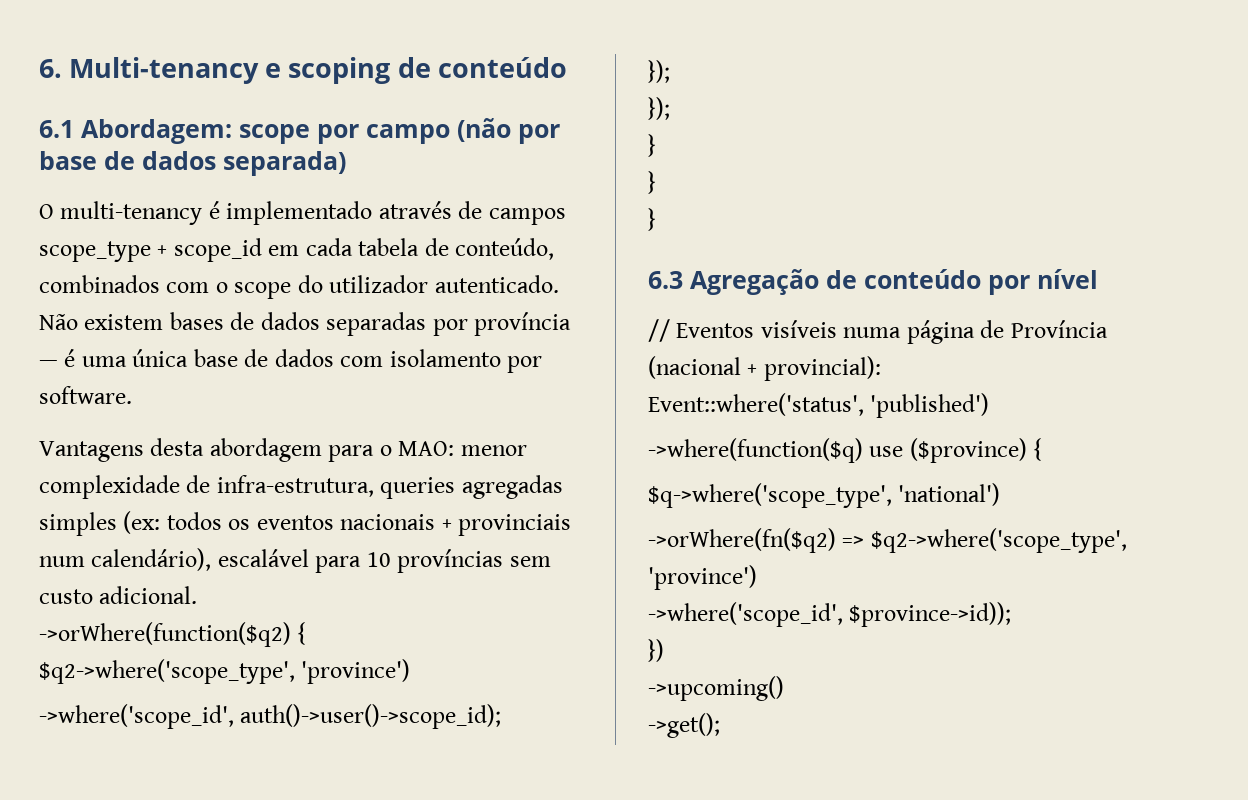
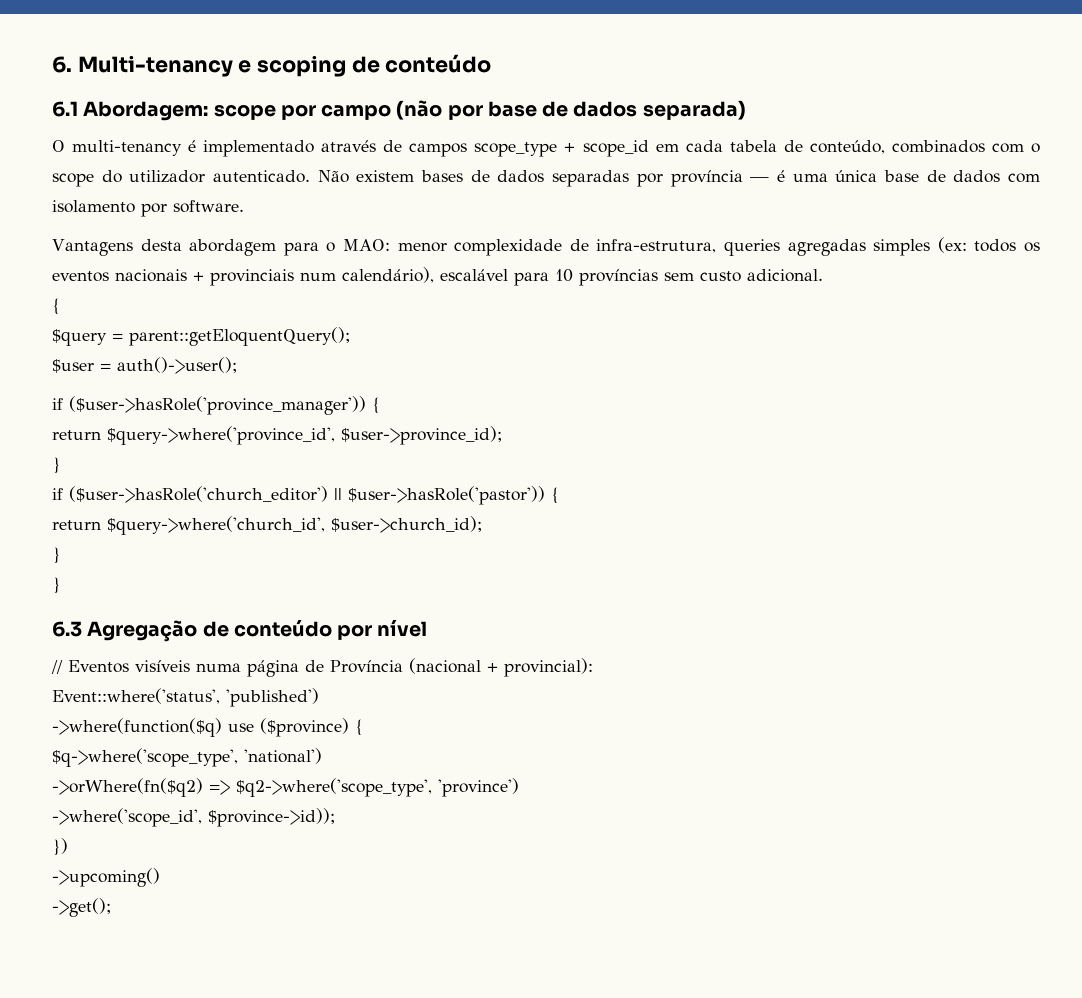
  Vantagens desta abordagem para o MAO: menor complexidade de infra-estrutura, queries agregadas simples (ex: todos os eventos nacionais + provinciais num calendário), escalável para 10 províncias sem custo adicional.
- ->orWhere(function($q2) {
- $q2->where('scope_type', 'province')
- ->where('scope_id', auth()->user()->scope_id);
- });
- });
+ {
+ $query = parent::getEloquentQuery();
+ $user = auth()->user();
+ if ($user->hasRole('province_manager')) {
+ return $query->where('province_id', $user->province_id);
  }
+ if ($user->hasRole('church_editor') || $user->hasRole('pastor')) {
+ return $query->where('church_id', $user->church_id);

